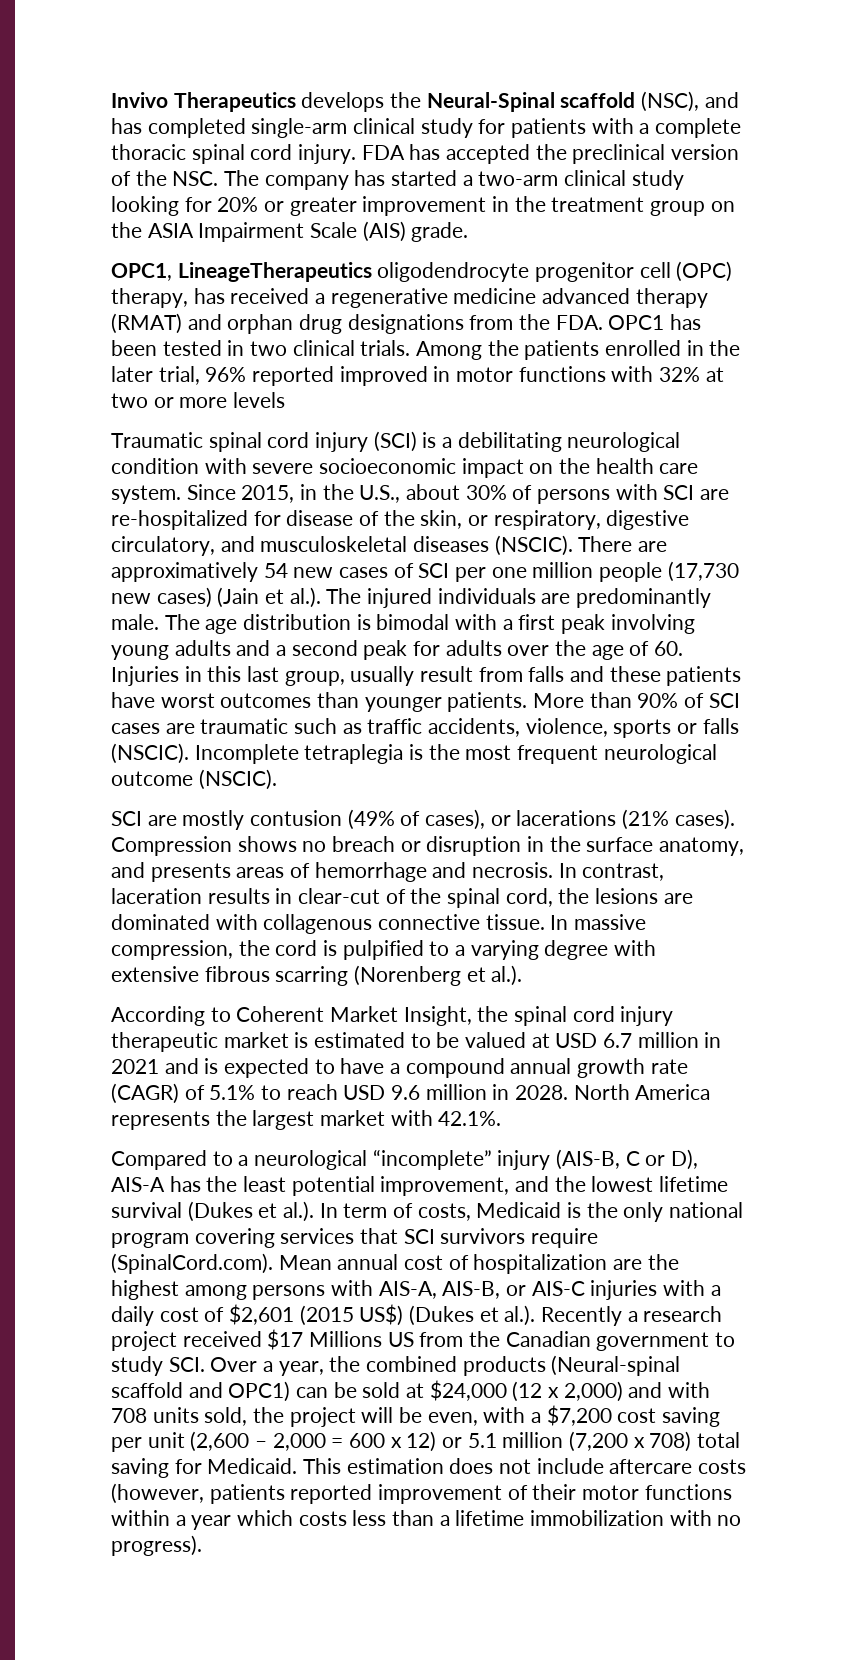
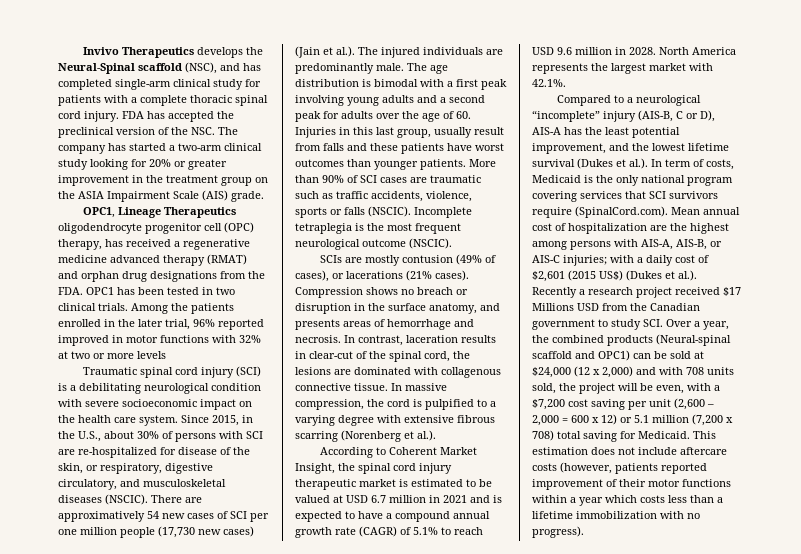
- OPC1, LineageTherapeutics oligodendrocyte progenitor cell (OPC) therapy, has received a regenerative medicine advanced therapy (RMAT) and orphan drug designations from the FDA. OPC1 has been tested in two clinical trials.
+ OPC1, Lineage Therapeutics oligodendrocyte progenitor cell (OPC) therapy, has received a regenerative medicine advanced therapy (RMAT) and orphan drug designations from the FDA. OPC1 has been tested in two clinical trials.
- SCI are mostly contusion (49% of cases), or lacerations (21% cases).
+ SCIs are mostly contusion (49% of cases), or lacerations (21% cases).
- Compared to a neurological “incomplete” injury (AIS-B, C or D), AIS-A has the least potential improvement, and the lowest lifetime survival (Dukes et al.). In term of costs, Medicaid is the only national program covering services that SCI survivors require (SpinalCord.com). Mean annual cost of hospitalization are the highest among persons with AIS-A, AIS-B, or AIS-C injuries with a daily cost of $2,601 (2015 US$) (Dukes et al.). Recently a research project received $17 Millions US from the Canadian government to study SCI. Over a year, the combined products (Neural-spinal scaffold and OPC1) can be sold at $24,000 (12 x 2,000) and with 708 units sold, the project will be even, with a $7,200 cost saving per unit (2,600 – 2,000 = 600 x 12) or 5.1 million (7,200 x 708) total saving for Medicaid.
+ Compared to a neurological “incomplete” injury (AIS-B, C or D), AIS-A has the least potential improvement, and the lowest lifetime survival (Dukes et al.). In term of costs, Medicaid is the only national program covering services that SCI survivors require (SpinalCord.com). Mean annual cost of hospitalization are the highest among persons with AIS-A, AIS-B, or AIS-C injuries; with a daily cost of $2,601 (2015 US$) (Dukes et al.). Recently a research project received $17 Millions USD from the Canadian government to study SCI. Over a year, the combined products (Neural-spinal scaffold and OPC1) can be sold at $24,000 (12 x 2,000) and with 708 units sold, the project will be even, with a $7,200 cost saving per unit (2,600 – 2,000 = 600 x 12) or 5.1 million (7,200 x 708) total saving for Medicaid.

